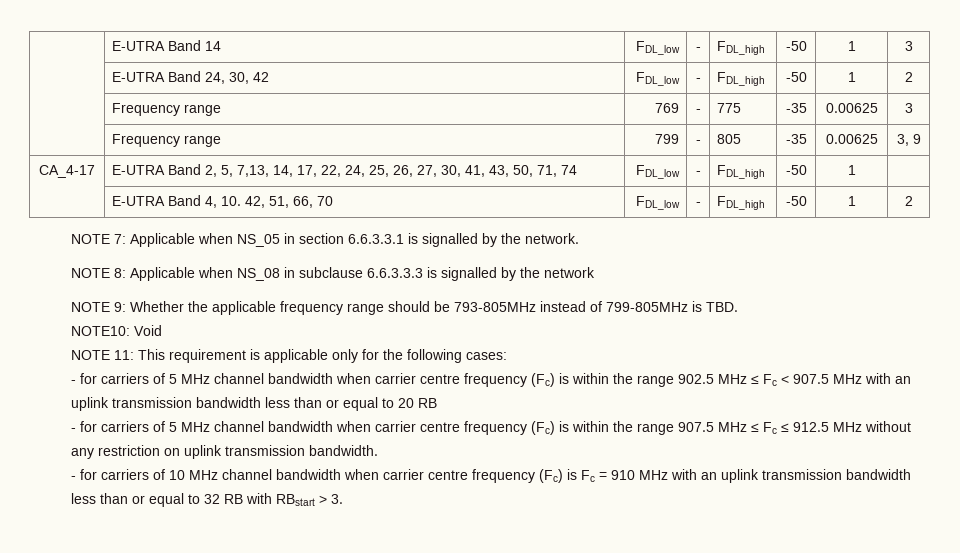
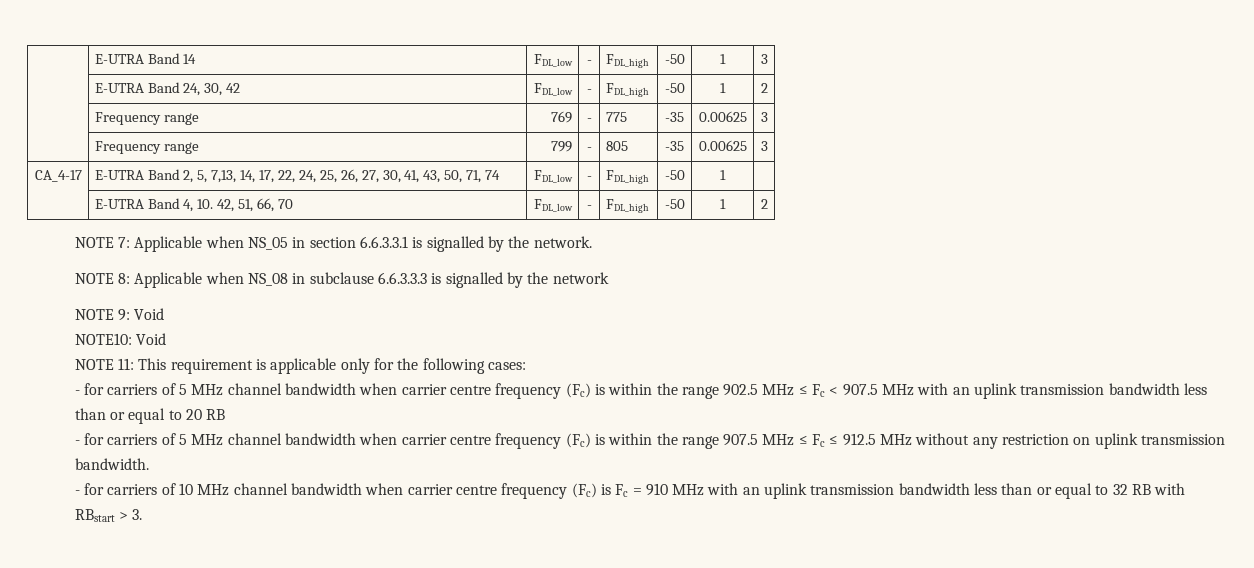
- | Frequency range | 799 | - | 805 | -35 | 0.00625 | 3, 9
+ | Frequency range | 799 | - | 805 | -35 | 0.00625 | 3
- NOTE 9: Whether the applicable frequency range should be 793-805MHz instead of 799-805MHz is TBD.
+ NOTE 9: Void

